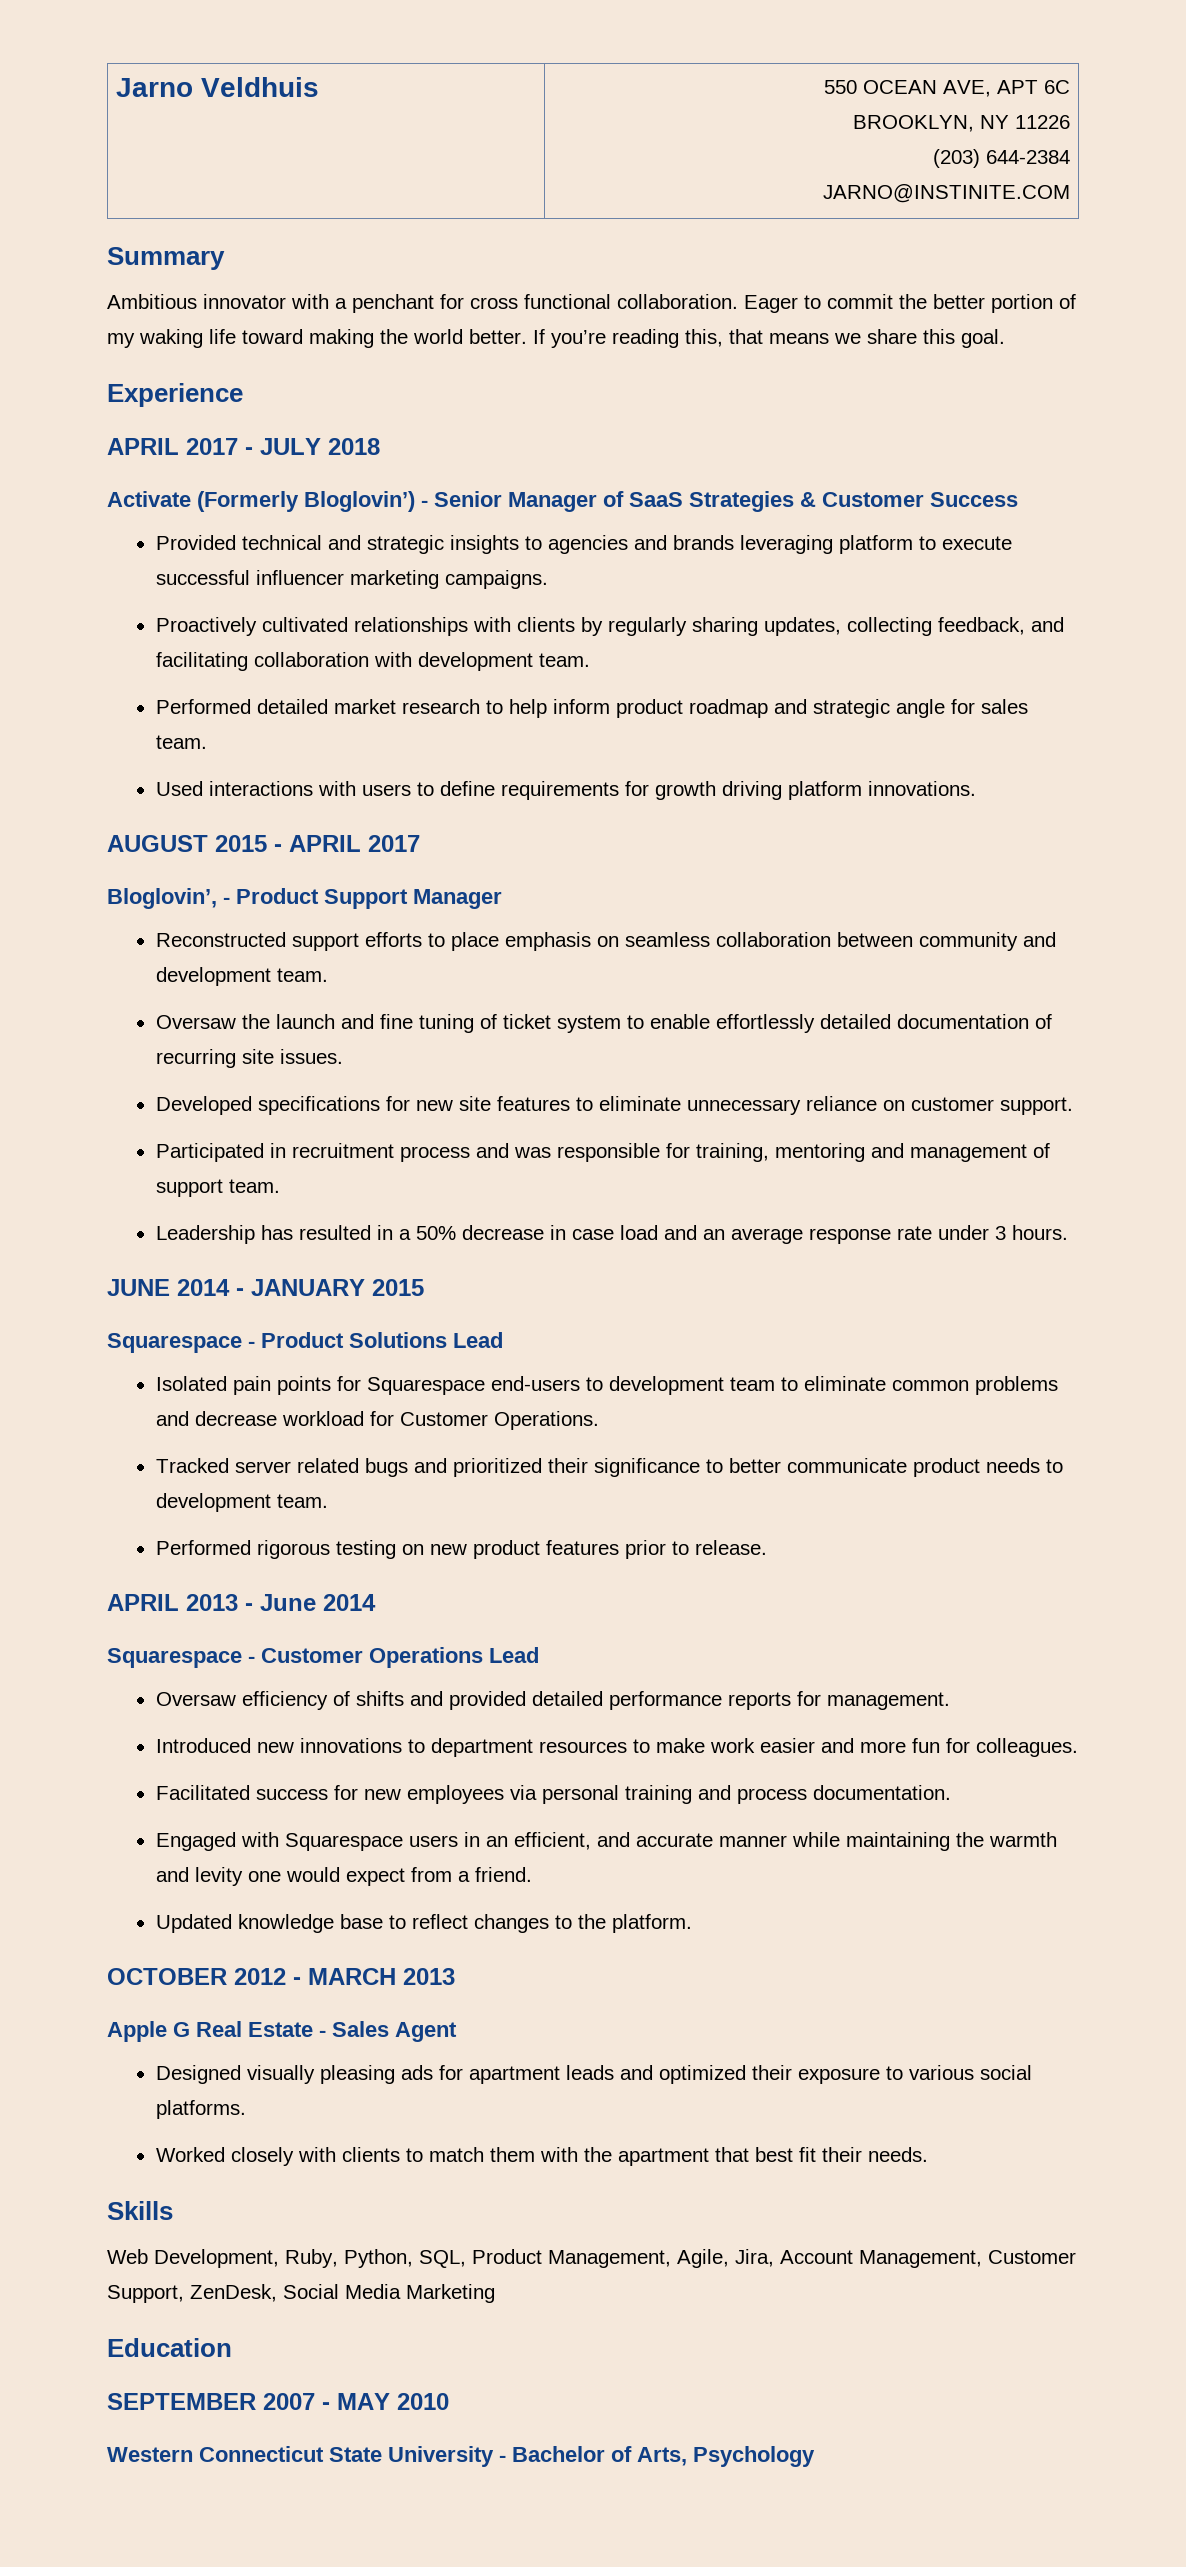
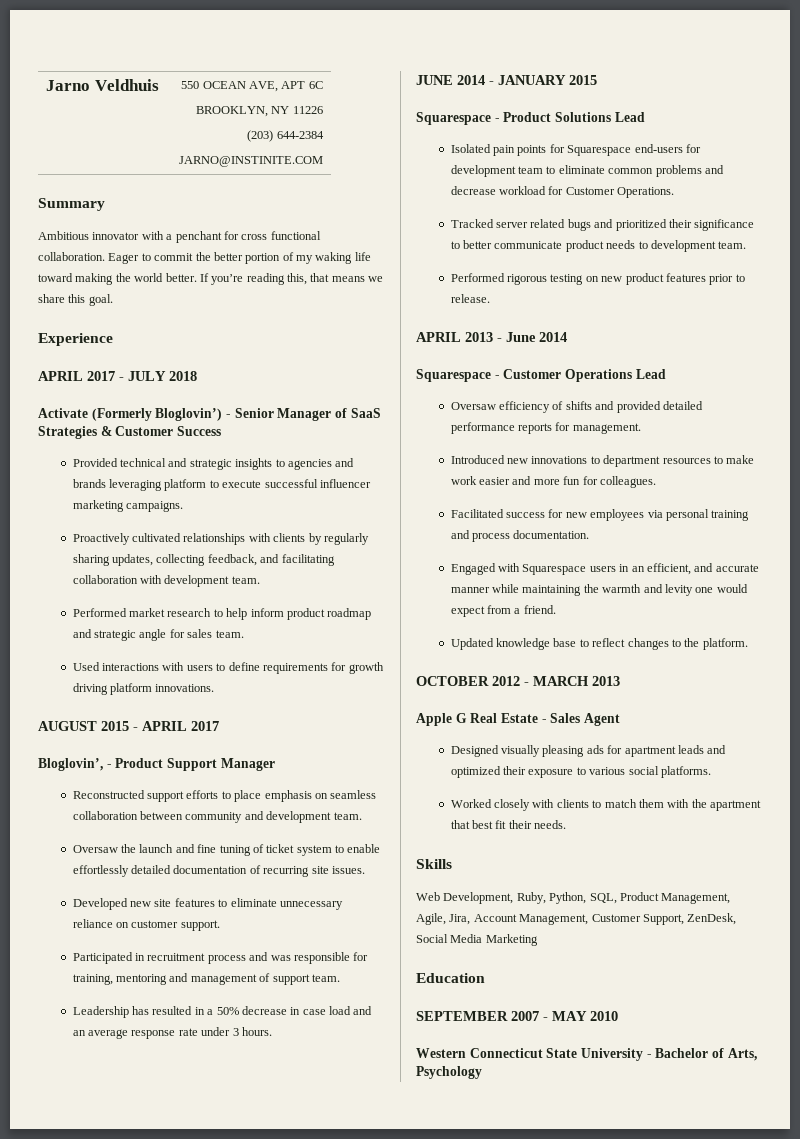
- Performed detailed market research to help inform product roadmap and strategic angle for sales team.
+ Performed market research to help inform product roadmap and strategic angle for sales team.
- Developed specifications for new site features to eliminate unnecessary reliance on customer support.
+ Developed new site features to eliminate unnecessary reliance on customer support.
- Isolated pain points for Squarespace end-users to development team to eliminate common problems and decrease workload for Customer Operations.
+ Isolated pain points for Squarespace end-users for development team to eliminate common problems and decrease workload for Customer Operations.

